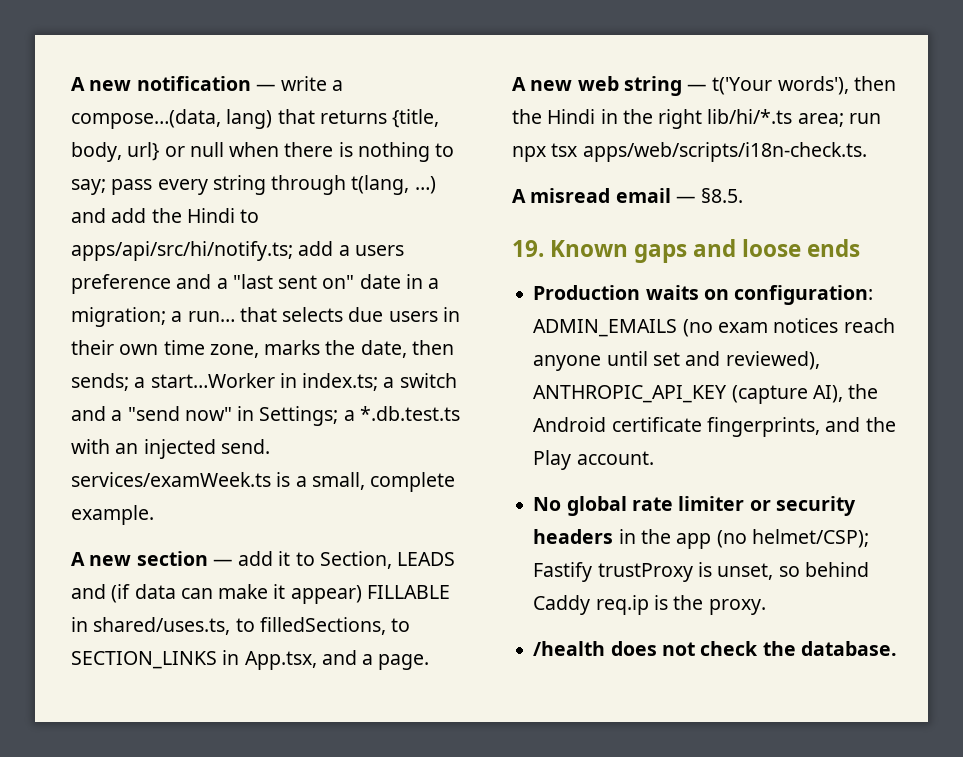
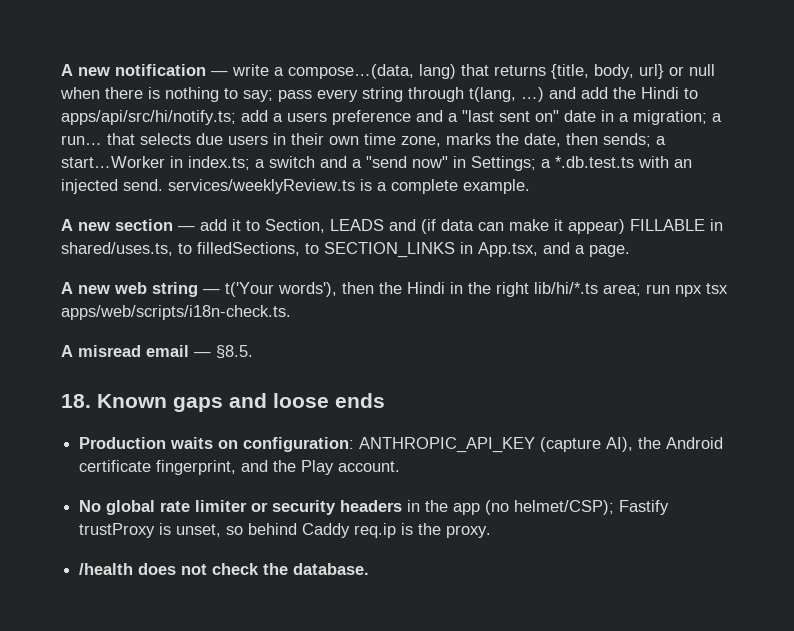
- a *.db.test.ts with an injected send. services/examWeek.ts is a small, complete example.
+ a *.db.test.ts with an injected send. services/weeklyReview.ts is a complete example.
- 19. Known gaps and loose ends
+ 18. Known gaps and loose ends
- Production waits on configuration: ADMIN_EMAILS (no exam notices reach anyone until set and reviewed), ANTHROPIC_API_KEY (capture AI), the Android certificate fingerprints, and the Play account.
+ Production waits on configuration: ANTHROPIC_API_KEY (capture AI), the Android certificate fingerprint, and the Play account.

